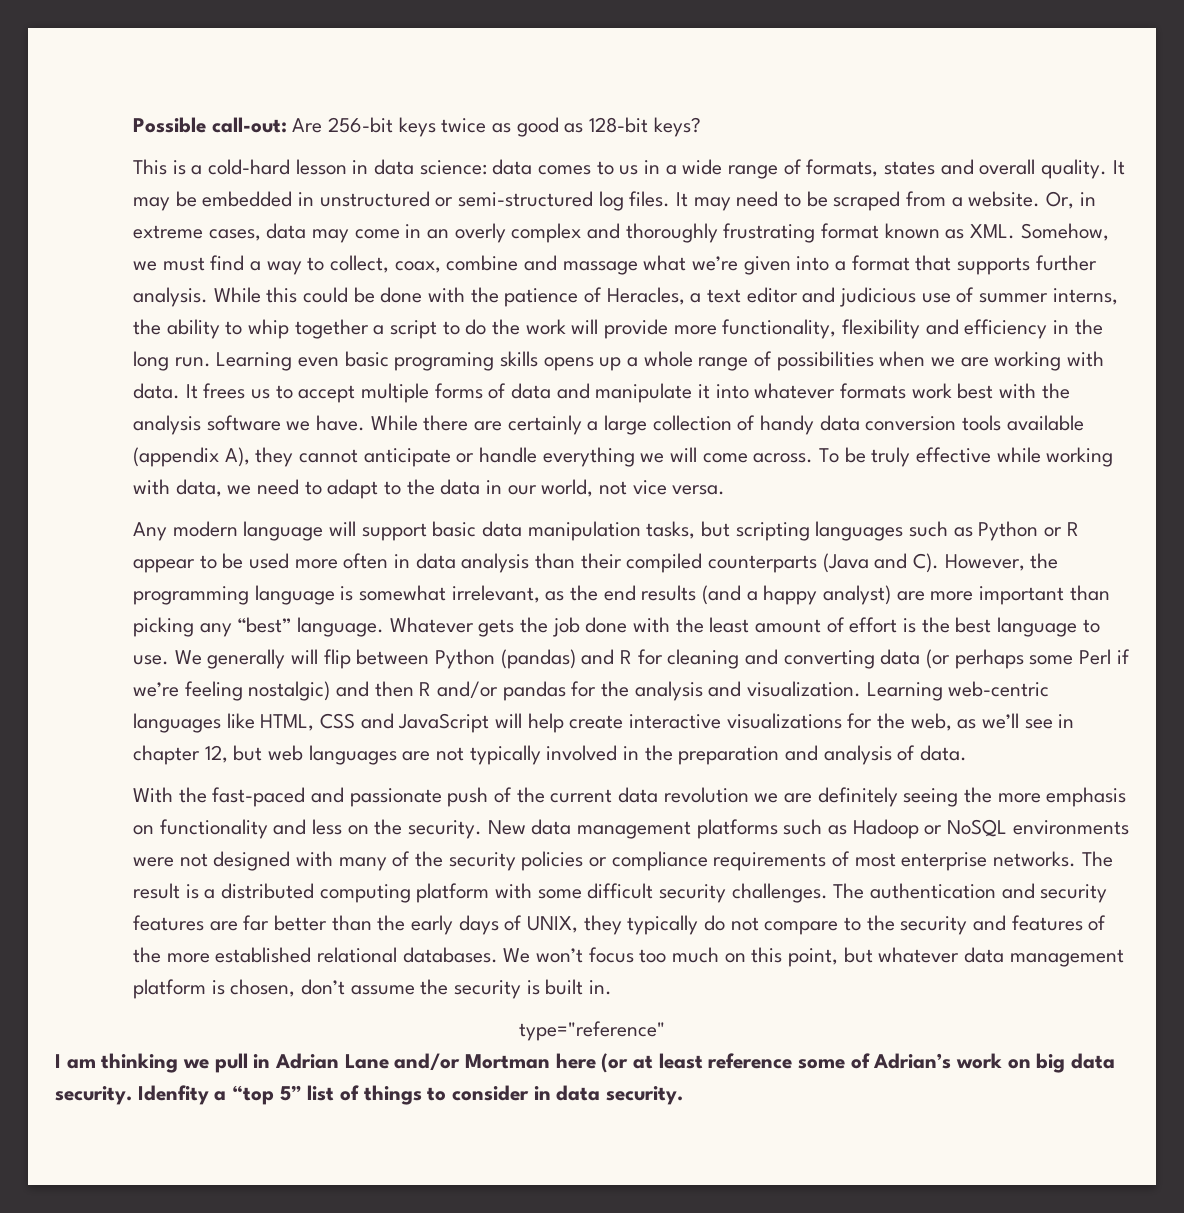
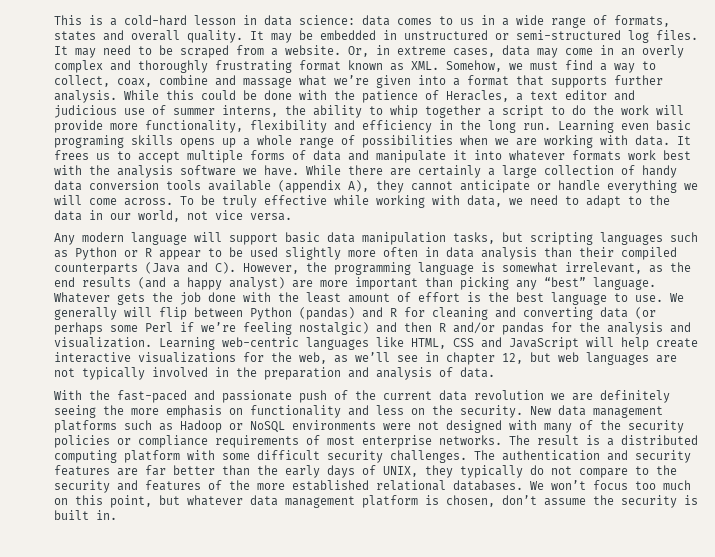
- Possible call-out: Are 256-bit keys twice as good as 128-bit keys?
- Any modern language will support basic data manipulation tasks, but scripting languages such as Python or R appear to be used more often in data analysis than their compiled counterparts (Java and C). However, the programming language is somewhat irrelevant, as the end results (and a happy analyst) are more important than picking any “best” language.
+ Any modern language will support basic data manipulation tasks, but scripting languages such as Python or R appear to be used slightly more often in data analysis than their compiled counterparts (Java and C). However, the programming language is somewhat irrelevant, as the end results (and a happy analyst) are more important than picking any “best” language.
- type="reference"
- I am thinking we pull in Adrian Lane and/or Mortman here (or at least reference some of Adrian’s work on big data security. Idenfity a “top 5” list of things to consider in data security.

